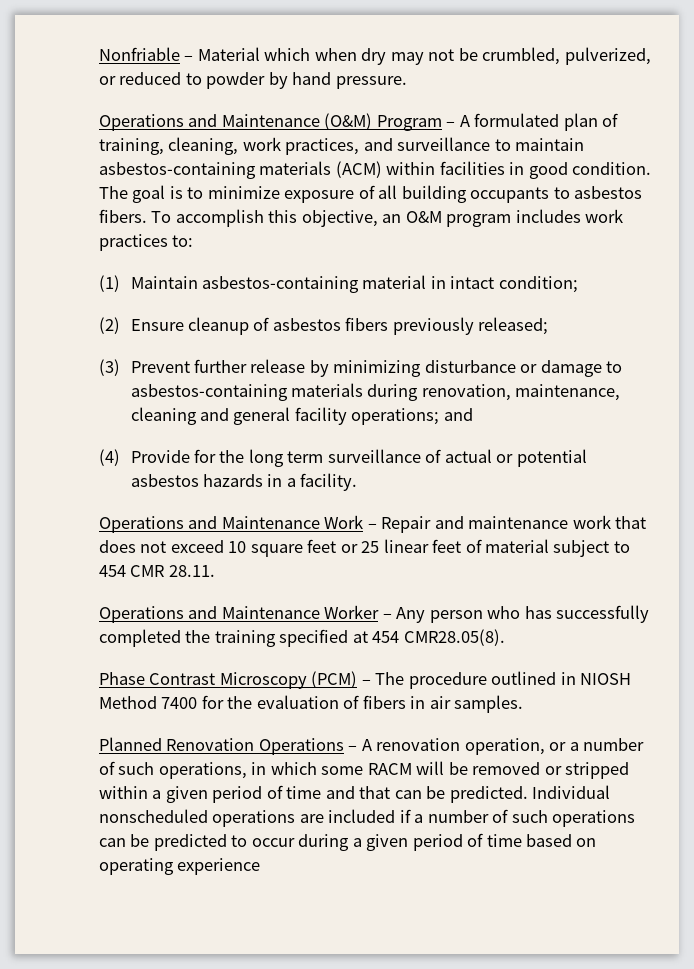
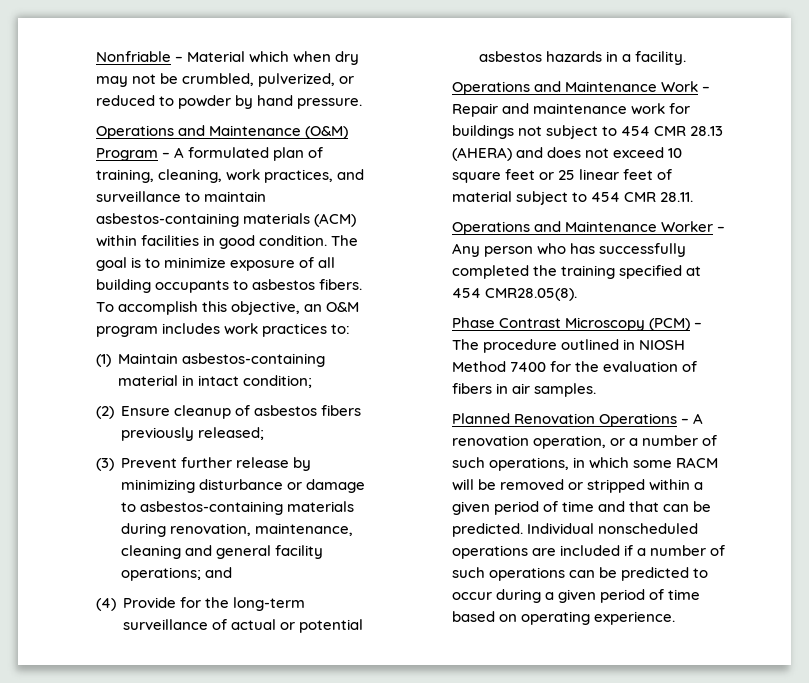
- (4) Provide for the long term surveillance of actual or potential asbestos hazards in a facility.
+ (4) Provide for the long-term surveillance of actual or potential asbestos hazards in a facility.
- Operations and Maintenance Work – Repair and maintenance work that does not exceed 10 square feet or 25 linear feet of material subject to 454 CMR 28.11.
+ Operations and Maintenance Work – Repair and maintenance work for buildings not subject to 454 CMR 28.13 (AHERA) and does not exceed 10 square feet or 25 linear feet of material subject to 454 CMR 28.11.
- Individual nonscheduled operations are included if a number of such operations can be predicted to occur during a given period of time based on operating experience
+ Individual nonscheduled operations are included if a number of such operations can be predicted to occur during a given period of time based on operating experience.

